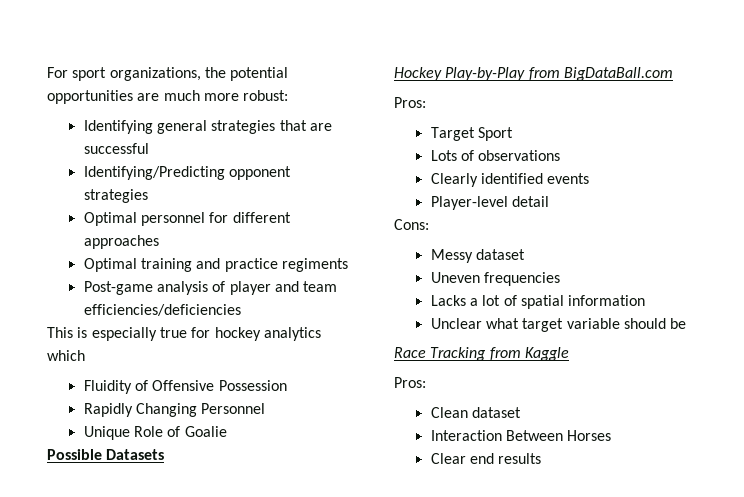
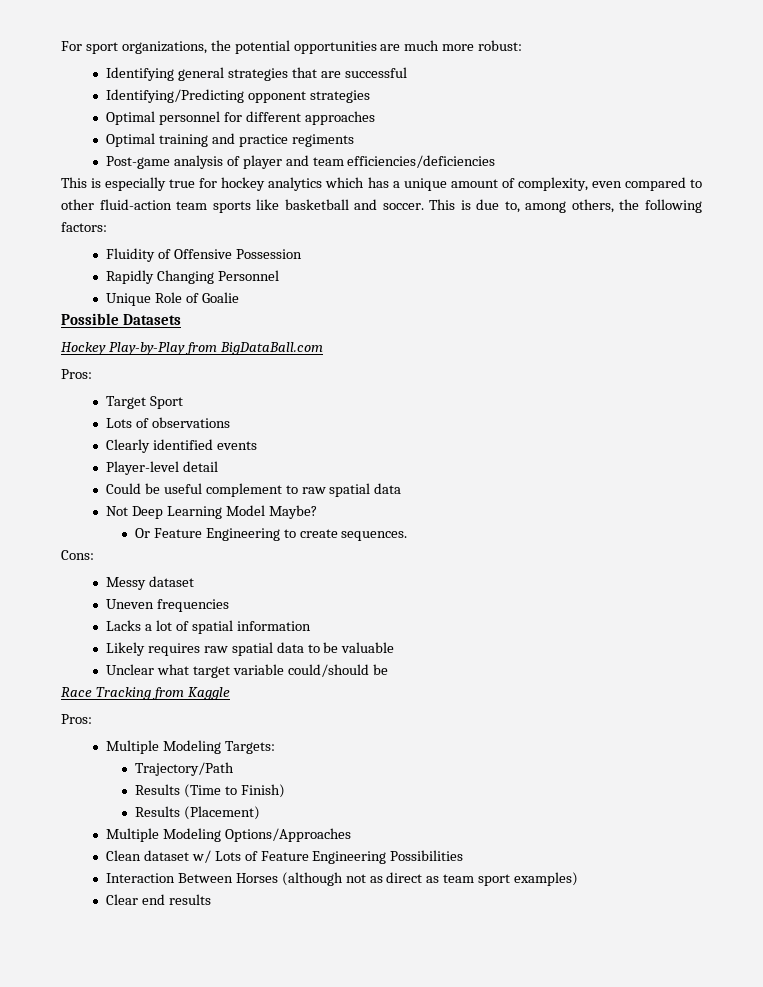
- This is especially true for hockey analytics which
+ This is especially true for hockey analytics which has a unique amount of complexity, even compared to other fluid-action team sports like basketball and soccer. This is due to, among others, the following factors:
+ Could be useful complement to raw spatial data
+ Not Deep Learning Model Maybe?
+ Or Feature Engineering to create sequences.
+ Likely requires raw spatial data to be valuable
- Unclear what target variable should be
+ Unclear what target variable could/should be
- Clean dataset
- Interaction Between Horses
+ Multiple Modeling Targets:
+ Trajectory/Path
+ Results (Time to Finish)
+ Results (Placement)
+ Multiple Modeling Options/Approaches
+ Clean dataset w/ Lots of Feature Engineering Possibilities
+ Interaction Between Horses (although not as direct as team sport examples)

